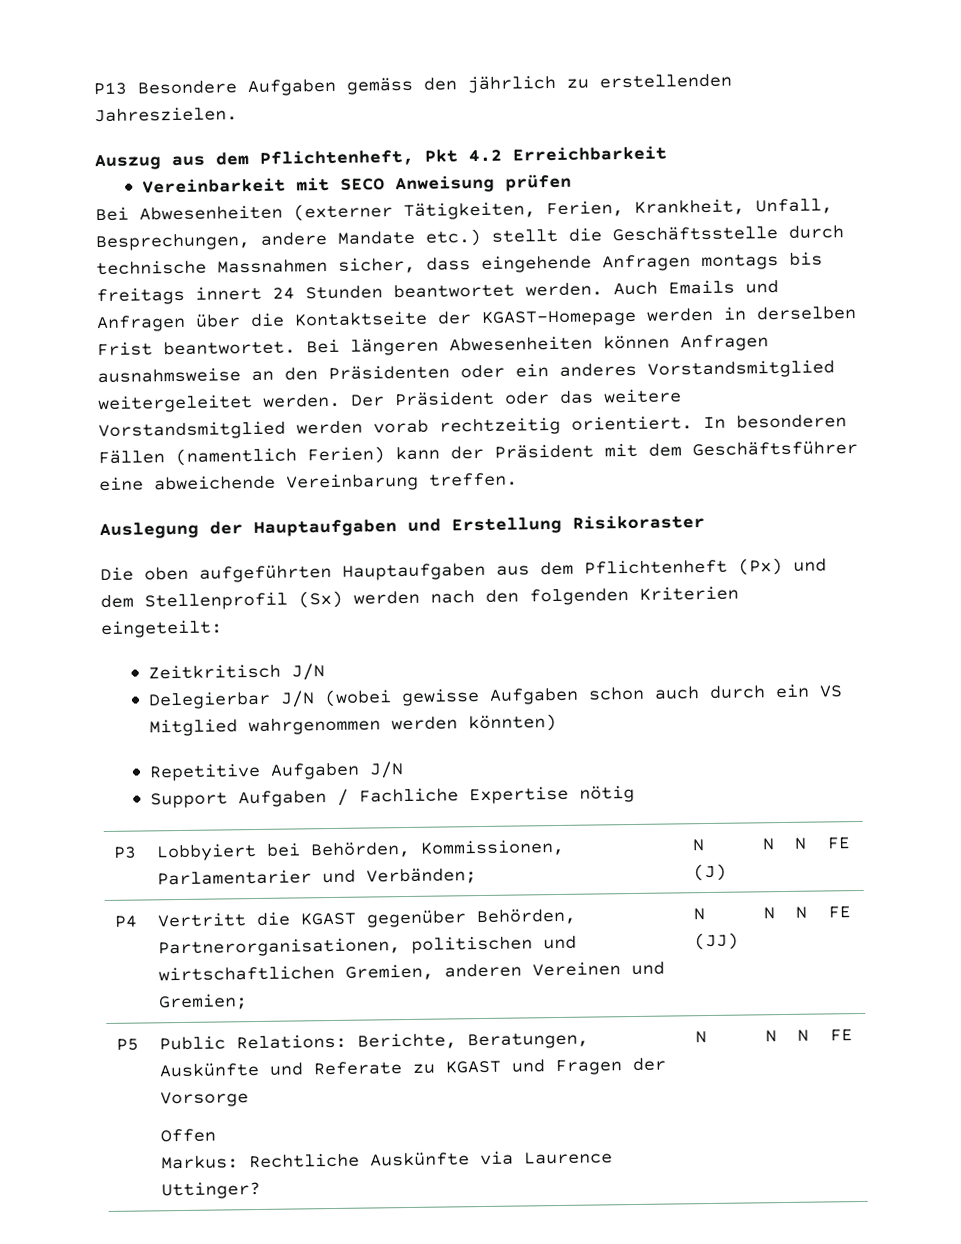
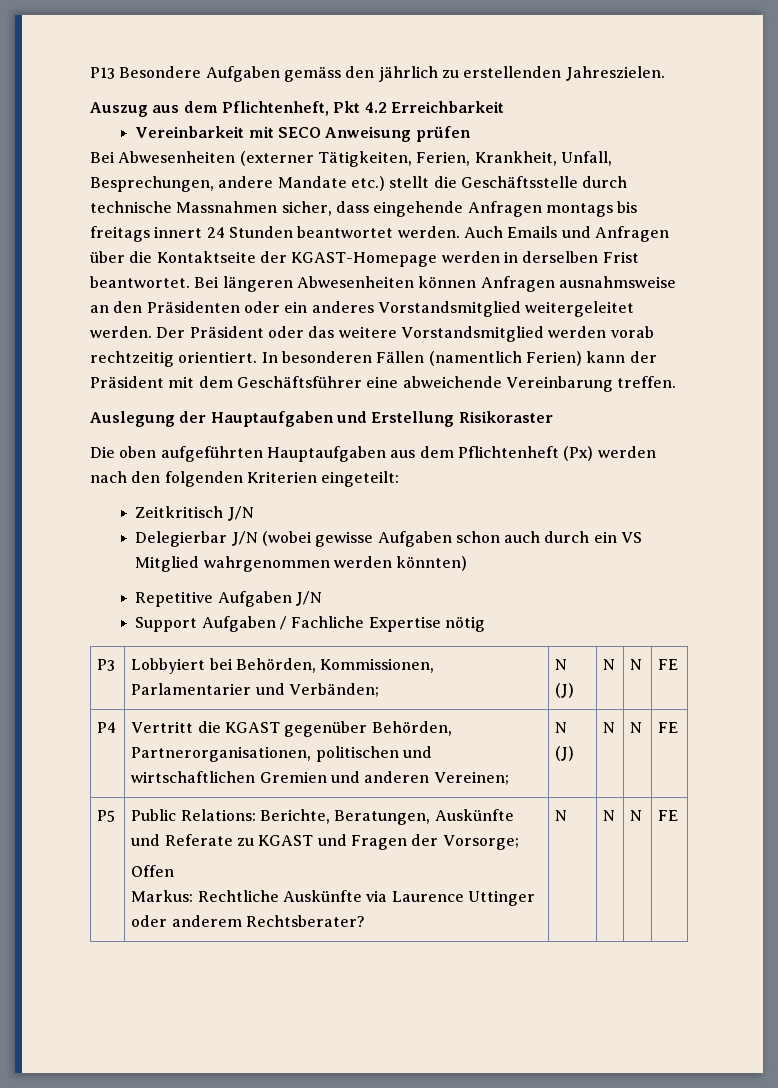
- Die oben aufgeführten Hauptaufgaben aus dem Pflichtenheft (Px) und dem Stellenprofil (Sx) werden nach den folgenden Kriterien eingeteilt:
+ Die oben aufgeführten Hauptaufgaben aus dem Pflichtenheft (Px) werden nach den folgenden Kriterien eingeteilt:
- P4 | Vertritt die KGAST gegenüber Behörden, Partnerorganisationen, politischen und wirtschaftlichen Gremien, anderen Vereinen und Gremien; | N (JJ) | N | N | FE
+ P4 | Vertritt die KGAST gegenüber Behörden, Partnerorganisationen, politischen und wirtschaftlichen Gremien und anderen Vereinen; | N (J) | N | N | FE
- P5 | Public Relations: Berichte, Beratungen, Auskünfte und Referate zu KGAST und Fragen der Vorsorge
+ P5 | Public Relations: Berichte, Beratungen, Auskünfte und Referate zu KGAST und Fragen der Vorsorge;
  Offen
- Markus: Rechtliche Auskünfte via Laurence Uttinger? | N | N | N | FE
+ Markus: Rechtliche Auskünfte via Laurence Uttinger oder anderem Rechtsberater? | N | N | N | FE

